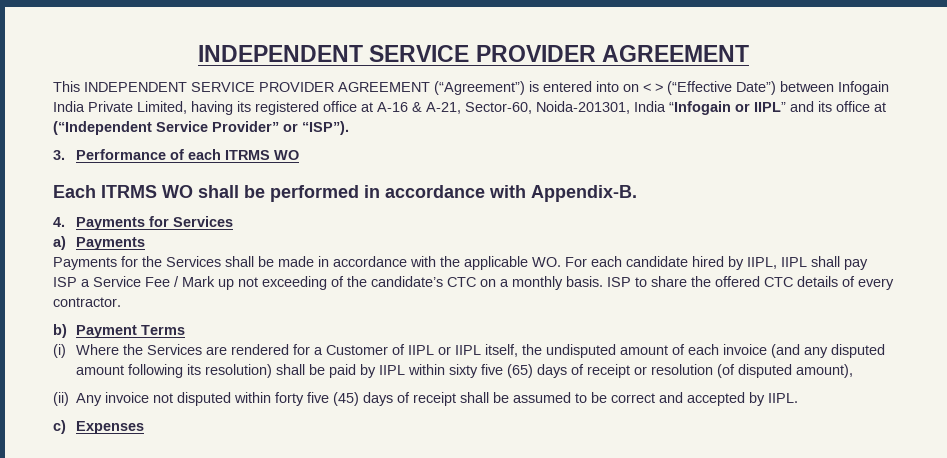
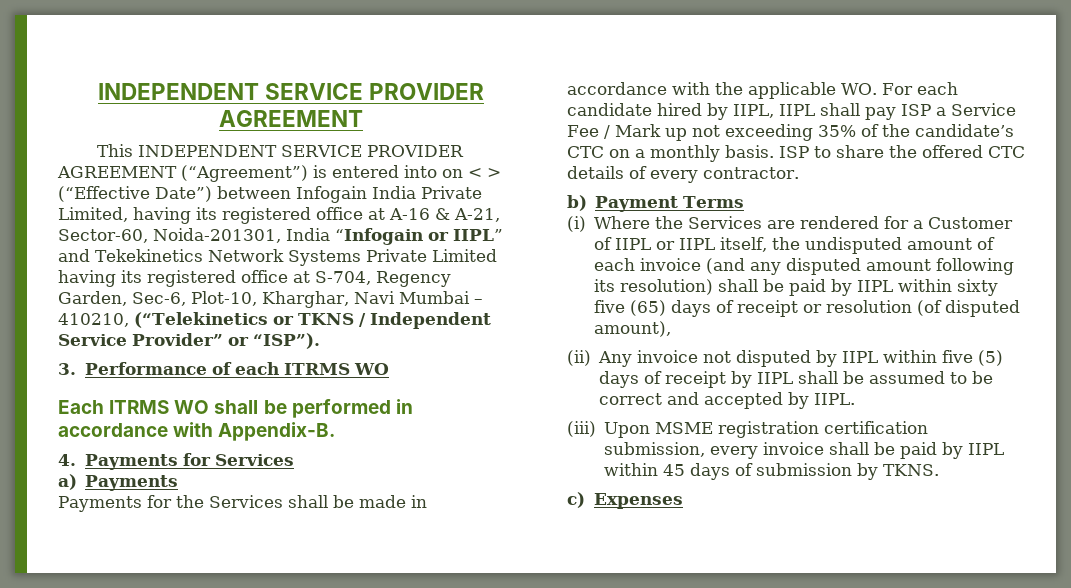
- This INDEPENDENT SERVICE PROVIDER AGREEMENT (“Agreement”) is entered into on < > (“Effective Date”) between Infogain India Private Limited, having its registered office at A-16 & A-21, Sector-60, Noida-201301, India “Infogain or IIPL” and its office at (“Independent Service Provider” or “ISP”).
+ This INDEPENDENT SERVICE PROVIDER AGREEMENT (“Agreement”) is entered into on < > (“Effective Date”) between Infogain India Private Limited, having its registered office at A-16 & A-21, Sector-60, Noida-201301, India “Infogain or IIPL” and Tekekinetics Network Systems Private Limited having its registered office at S-704, Regency Garden, Sec-6, Plot-10, Kharghar, Navi Mumbai – 410210, (“Telekinetics or TKNS / Independent Service Provider” or “ISP”).
- Payments for the Services shall be made in accordance with the applicable WO. For each candidate hired by IIPL, IIPL shall pay ISP a Service Fee / Mark up not exceeding of the candidate’s CTC on a monthly basis.
+ Payments for the Services shall be made in accordance with the applicable WO. For each candidate hired by IIPL, IIPL shall pay ISP a Service Fee / Mark up not exceeding 35% of the candidate’s CTC on a monthly basis.
- (ii) Any invoice not disputed within forty five (45) days of receipt shall be assumed to be correct and accepted by IIPL.
+ (ii) Any invoice not disputed by IIPL within five (5) days of receipt by IIPL shall be assumed to be correct and accepted by IIPL.
+ (iii) Upon MSME registration certification submission, every invoice shall be paid by IIPL within 45 days of submission by TKNS.

